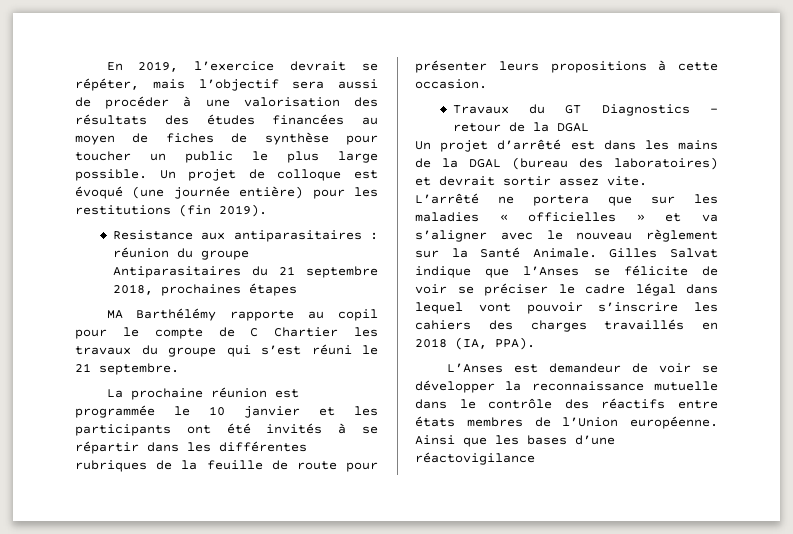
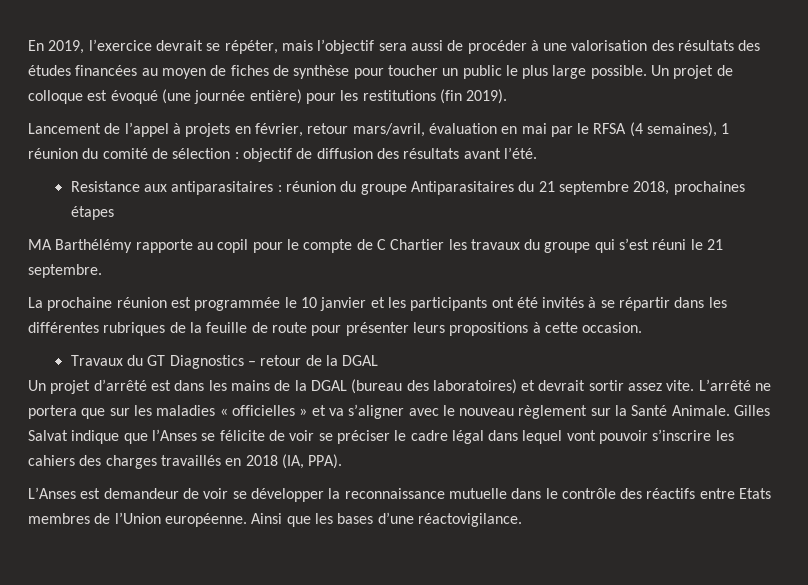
+ Lancement de l’appel à projets en février, retour mars/avril, évaluation en mai par le RFSA (4 semaines), 1 réunion du comité de sélection : objectif de diffusion des résultats avant l’été.
- L’Anses est demandeur de voir se développer la reconnaissance mutuelle dans le contrôle des réactifs entre états membres de l’Union européenne.
+ L’Anses est demandeur de voir se développer la reconnaissance mutuelle dans le contrôle des réactifs entre Etats membres de l’Union européenne.
- Ainsi que les bases d’une réactovigilance
+ Ainsi que les bases d’une réactovigilance.

